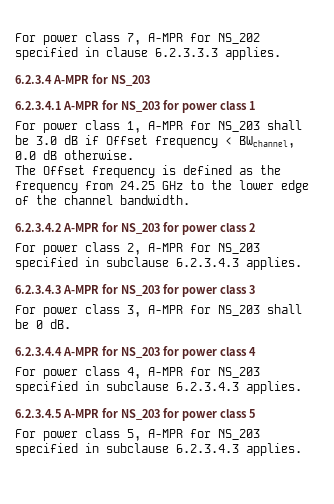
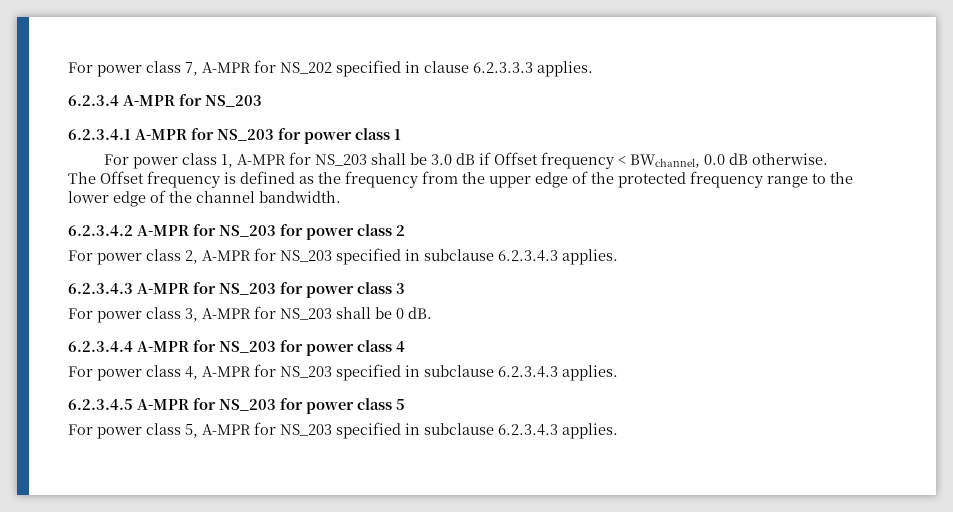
- The Offset frequency is defined as the frequency from 24.25 GHz to the lower edge of the channel bandwidth.
+ The Offset frequency is defined as the frequency from the upper edge of the protected frequency range to the lower edge of the channel bandwidth.

